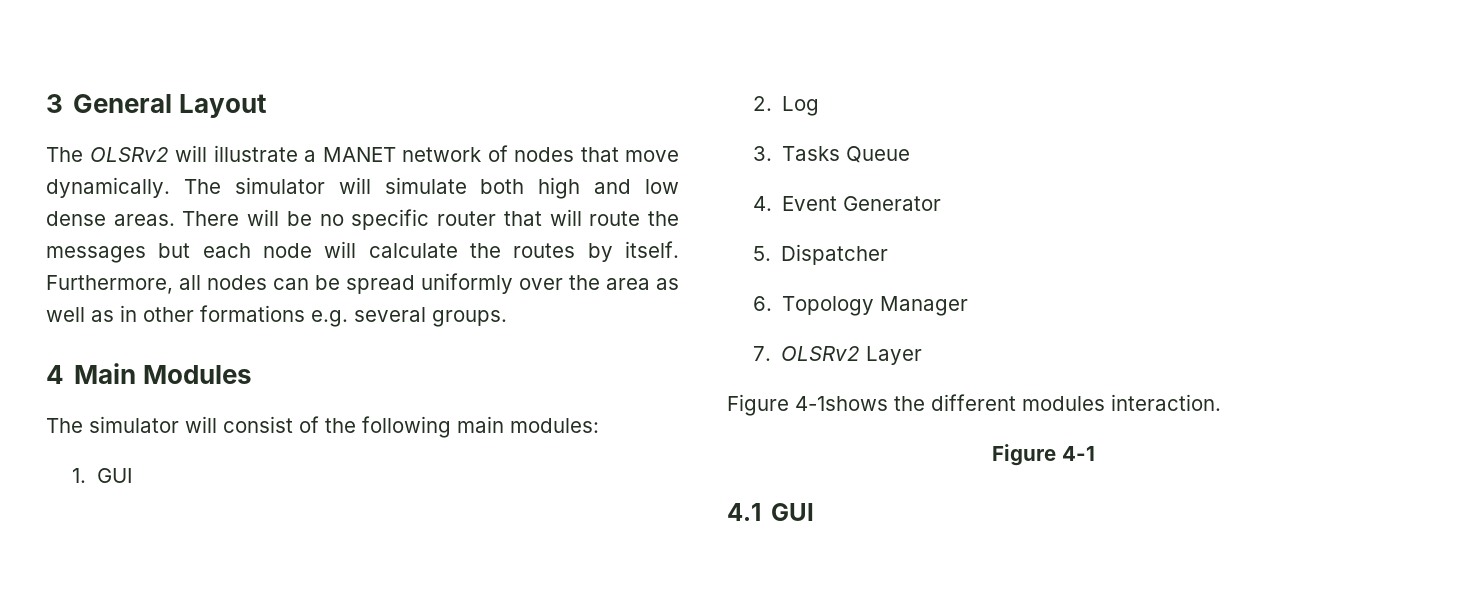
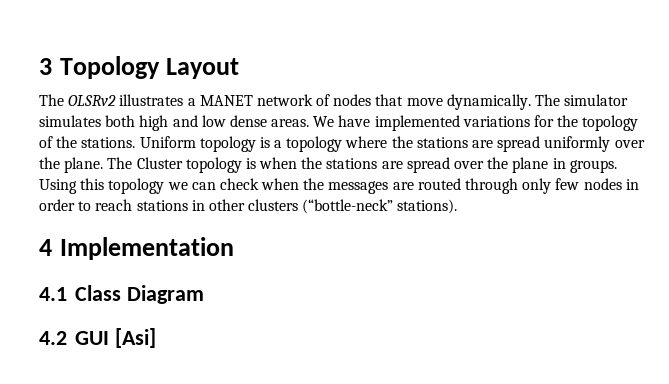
- 3 General Layout
+ 3 Topology Layout
- The OLSRv2 will illustrate a MANET network of nodes that move dynamically.
+ The OLSRv2 illustrates a MANET network of nodes that move dynamically.
- The simulator will simulate both high and low dense areas.
+ The simulator simulates both high and low dense areas.
- There will be no specific router that will route the messages but each node will calculate the routes by itself. Furthermore, all nodes can be spread uniformly over the area as well as in other formations e.g. several groups.
- 4 Main Modules
- The simulator will consist of the following main modules:
- 1. GUI
- 2. Log
- 3. Tasks Queue
- 4. Event Generator
- 5. Dispatcher
- 6. Topology Manager
- 7. OLSRv2 Layer
- Figure 4-1shows the different modules interaction.
- Figure 4-1
- 4.1 GUI
+ We have implemented variations for the topology of the stations. Uniform topology is a topology where the stations are spread uniformly over the plane. The Cluster topology is when the stations are spread over the plane in groups. Using this topology we can check when the messages are routed through only few nodes in order to reach stations in other clusters (“bottle-neck” stations).
+ 4 Implementation
+ 4.1 Class Diagram
+ 4.2 GUI [Asi]

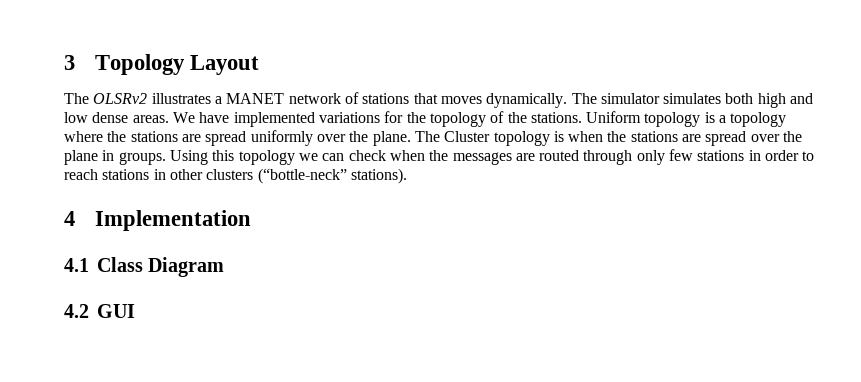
- The OLSRv2 illustrates a MANET network of nodes that move dynamically.
+ The OLSRv2 illustrates a MANET network of stations that moves dynamically.
- Using this topology we can check when the messages are routed through only few nodes in order to reach stations in other clusters (“bottle-neck” stations).
+ Using this topology we can check when the messages are routed through only few stations in order to reach stations in other clusters (“bottle-neck” stations).
- 4.2 GUI [Asi]
+ 4.2 GUI

